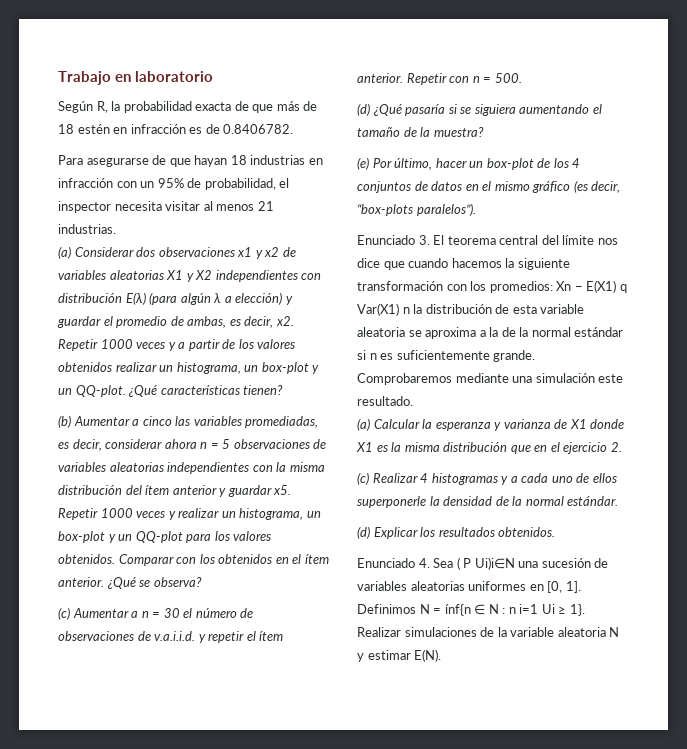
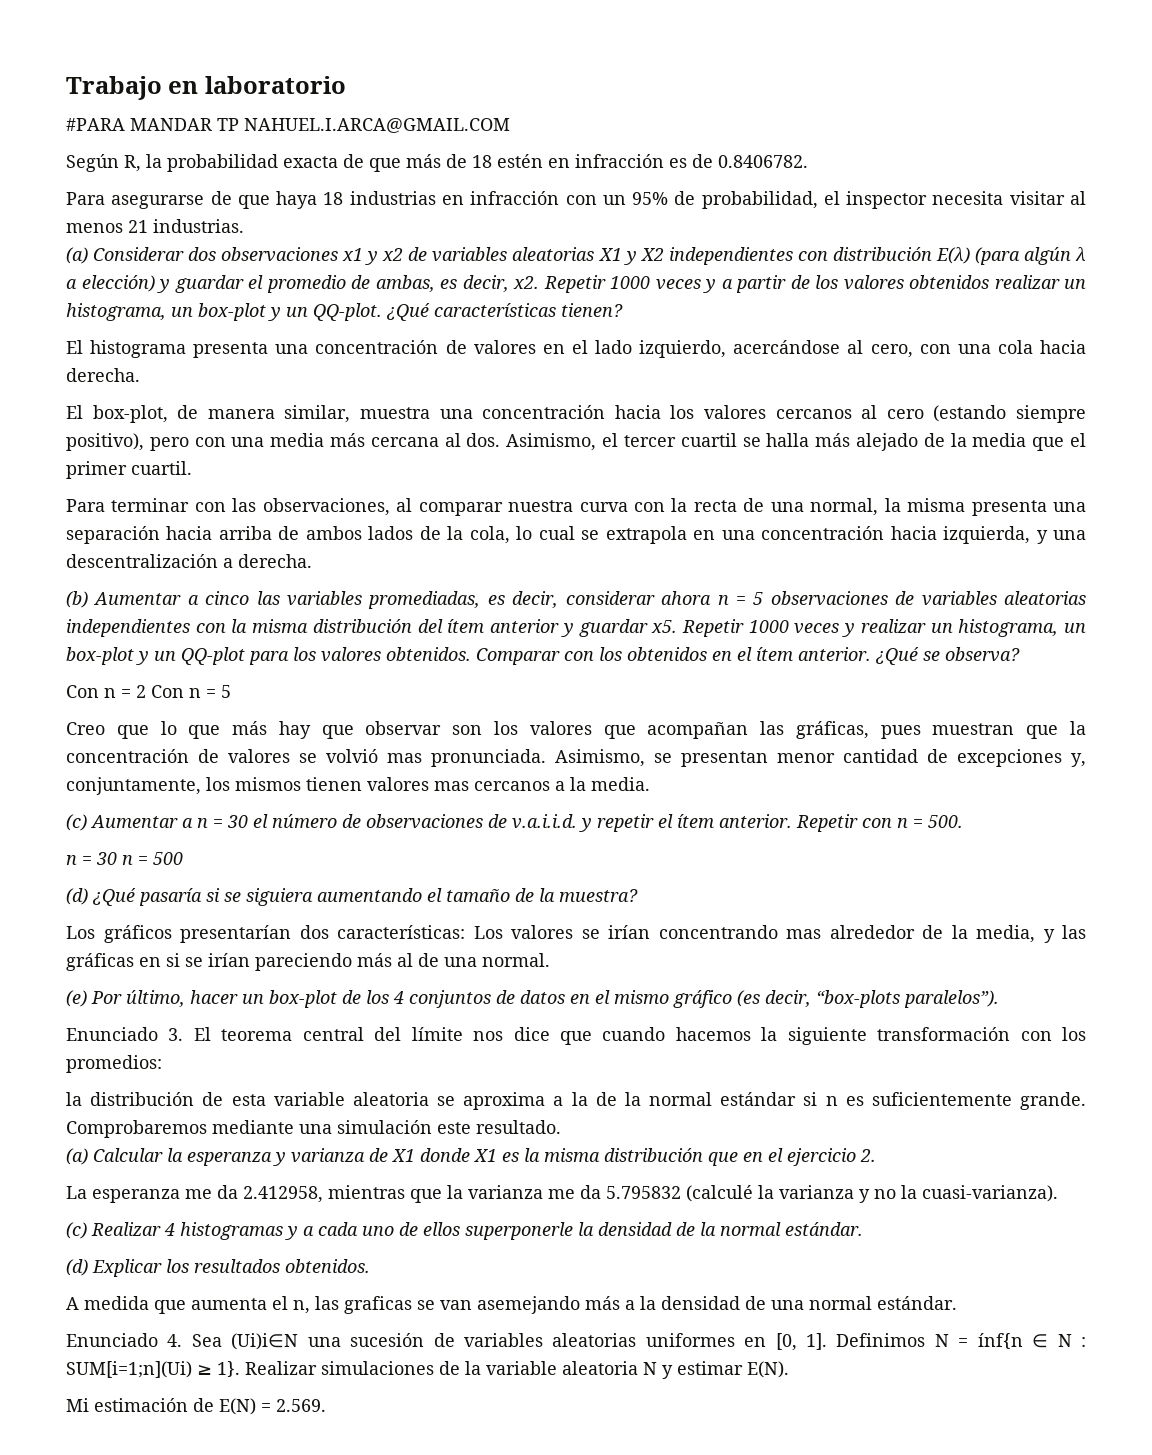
+ #PARA MANDAR TP NAHUEL.I.ARCA@GMAIL.COM
- Para asegurarse de que hayan 18 industrias en infracción con un 95% de probabilidad, el inspector necesita visitar al menos 21 industrias.
+ Para asegurarse de que haya 18 industrias en infracción con un 95% de probabilidad, el inspector necesita visitar al menos 21 industrias.
+ El histograma presenta una concentración de valores en el lado izquierdo, acercándose al cero, con una cola hacia derecha.
+ El box-plot, de manera similar, muestra una concentración hacia los valores cercanos al cero (estando siempre positivo), pero con una media más cercana al dos. Asimismo, el tercer cuartil se halla más alejado de la media que el primer cuartil.
+ Para terminar con las observaciones, al comparar nuestra curva con la recta de una normal, la misma presenta una separación hacia arriba de ambos lados de la cola, lo cual se extrapola en una concentración hacia izquierda, y una descentralización a derecha.
+ Con n = 2 Con n = 5
+ Creo que lo que más hay que observar son los valores que acompañan las gráficas, pues muestran que la concentración de valores se volvió mas pronunciada. Asimismo, se presentan menor cantidad de excepciones y, conjuntamente, los mismos tienen valores mas cercanos a la media.
+ n = 30 n = 500
+ Los gráficos presentarían dos características: Los valores se irían concentrando mas alrededor de la media, y las gráficas en si se irían pareciendo más al de una normal.
- Enunciado 3. El teorema central del límite nos dice que cuando hacemos la siguiente transformación con los promedios: Xn − E(X1) q Var(X1) n la distribución de esta variable aleatoria se aproxima a la de la normal estándar si n es suficientemente grande.
+ Enunciado 3. El teorema central del límite nos dice que cuando hacemos la siguiente transformación con los promedios:
+ la distribución de esta variable aleatoria se aproxima a la de la normal estándar si n es suficientemente grande.
+ La esperanza me da 2.412958, mientras que la varianza me da 5.795832 (calculé la varianza y no la cuasi-varianza).
+ A medida que aumenta el n, las graficas se van asemejando más a la densidad de una normal estándar.
- Enunciado 4. Sea ( P Ui)i∈N una sucesión de variables aleatorias uniformes en [0, 1].
+ Enunciado 4. Sea (Ui)i∈N una sucesión de variables aleatorias uniformes en [0, 1].
- Definimos N = ínf{n ∈ N : n i=1 Ui ≥ 1}.
+ Definimos N = ínf{n ∈ N : SUM[i=1;n](Ui) ≥ 1}.
+ Mi estimación de E(N) = 2.569.

